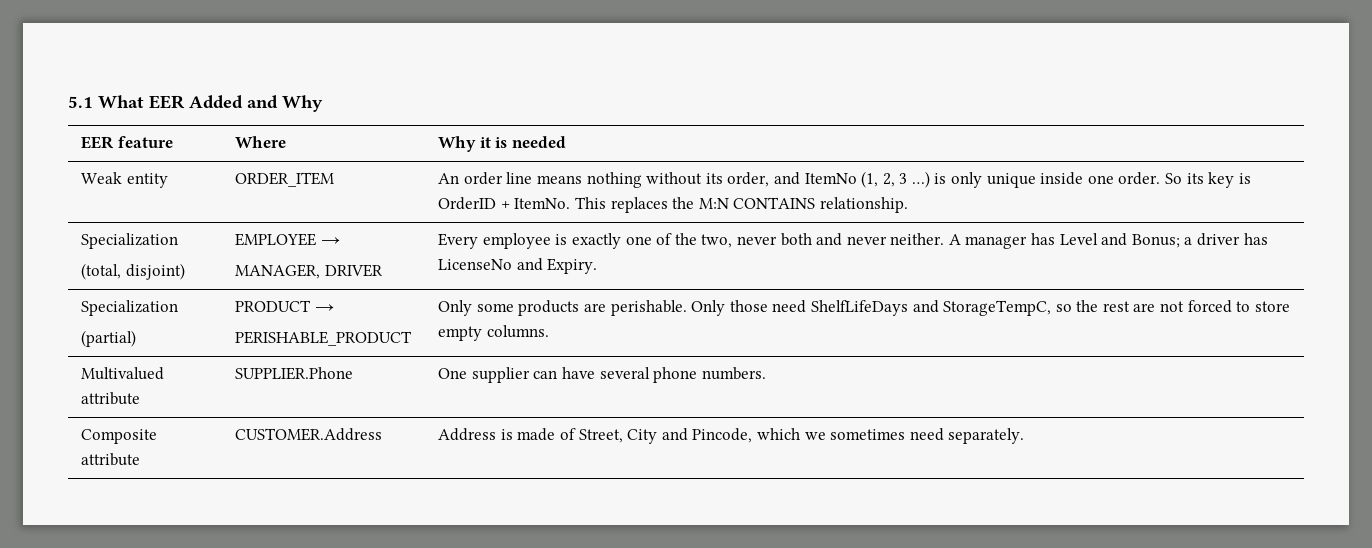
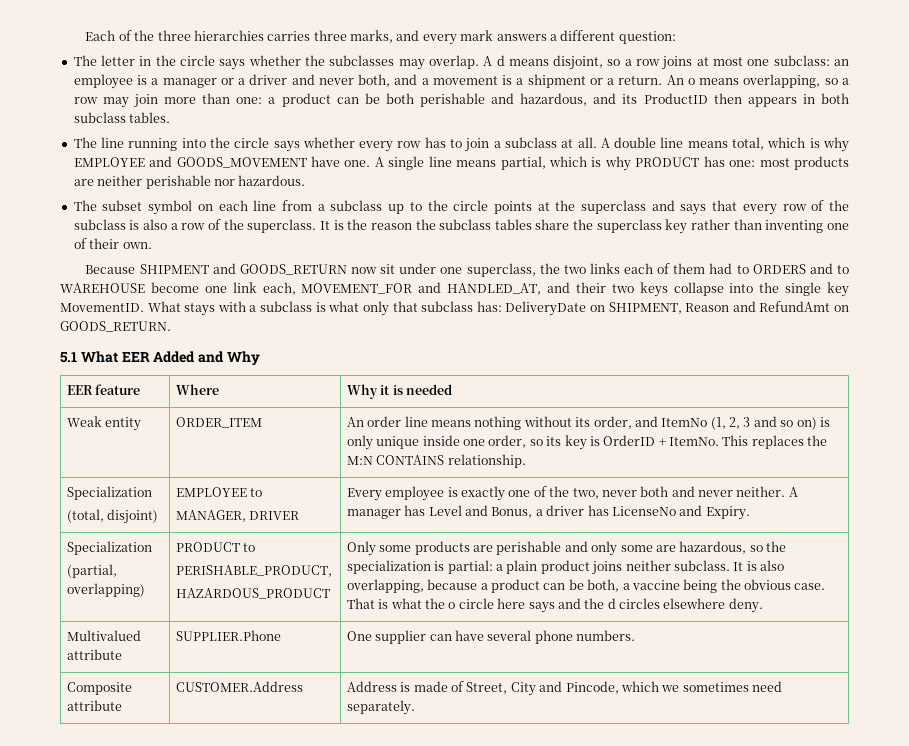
+ Each of the three hierarchies carries three marks, and every mark answers a different question:
+ The letter in the circle says whether the subclasses may overlap. A d means disjoint, so a row joins at most one subclass: an employee is a manager or a driver and never both, and a movement is a shipment or a return. An o means overlapping, so a row may join more than one: a product can be both perishable and hazardous, and its ProductID then appears in both subclass tables.
+ The line running into the circle says whether every row has to join a subclass at all. A double line means total, which is why EMPLOYEE and GOODS_MOVEMENT have one. A single line means partial, which is why PRODUCT has one: most products are neither perishable nor hazardous.
+ The subset symbol on each line from a subclass up to the circle points at the superclass and says that every row of the subclass is also a row of the superclass. It is the reason the subclass tables share the superclass key rather than inventing one of their own.
+ Because SHIPMENT and GOODS_RETURN now sit under one superclass, the two links each of them had to ORDERS and to WAREHOUSE become one link each, MOVEMENT_FOR and HANDLED_AT, and their two keys collapse into the single key MovementID. What stays with a subclass is what only that subclass has: DeliveryDate on SHIPMENT, Reason and RefundAmt on GOODS_RETURN.
- Weak entity | ORDER_ITEM | An order line means nothing without its order, and ItemNo (1, 2, 3 …) is only unique inside one order. So its key is OrderID + ItemNo. This replaces the M:N CONTAINS relationship.
+ Weak entity | ORDER_ITEM | An order line means nothing without its order, and ItemNo (1, 2, 3 and so on) is only unique inside one order, so its key is OrderID + ItemNo. This replaces the M:N CONTAINS relationship.
  Specialization
- (total, disjoint) | EMPLOYEE →
- MANAGER, DRIVER | Every employee is exactly one of the two, never both and never neither. A manager has Level and Bonus; a driver has LicenseNo and Expiry.
+ (total, disjoint) | EMPLOYEE to
+ MANAGER, DRIVER | Every employee is exactly one of the two, never both and never neither. A manager has Level and Bonus, a driver has LicenseNo and Expiry.
- (partial) | PRODUCT →
- PERISHABLE_PRODUCT
+ (partial, overlapping) | PRODUCT to
+ PERISHABLE_PRODUCT,
+ HAZARDOUS_PRODUCT
- Only some products are perishable. Only those need ShelfLifeDays and StorageTempC, so the rest are not forced to store empty columns.
+ Only some products are perishable and only some are hazardous, so the specialization is partial: a plain product joins neither subclass. It is also overlapping, because a product can be both, a vaccine being the obvious case. That is what the o circle here says and the d circles elsewhere deny.

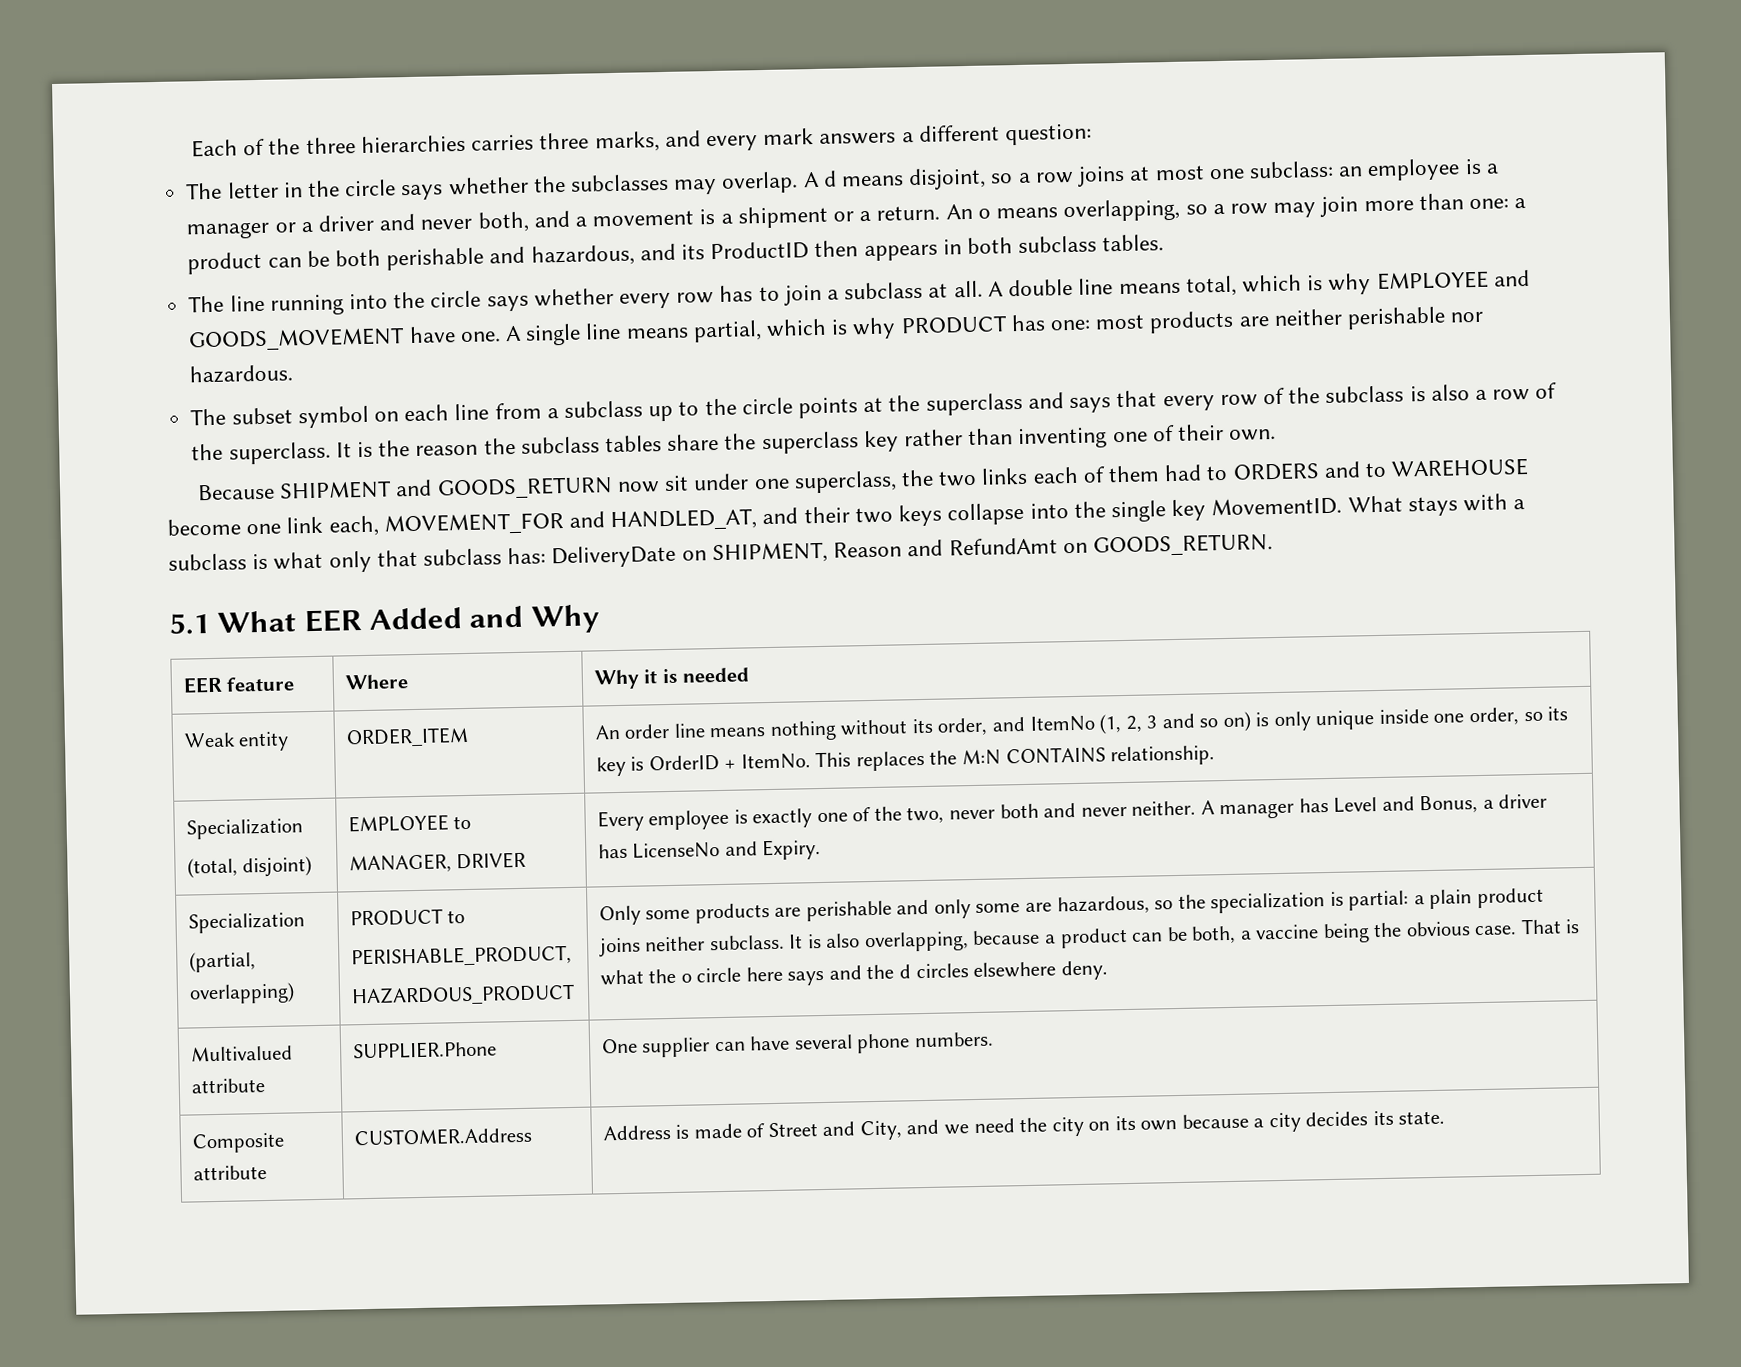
- Composite attribute | CUSTOMER.Address | Address is made of Street, City and Pincode, which we sometimes need separately.
+ Composite attribute | CUSTOMER.Address | Address is made of Street and City, and we need the city on its own because a city decides its state.

